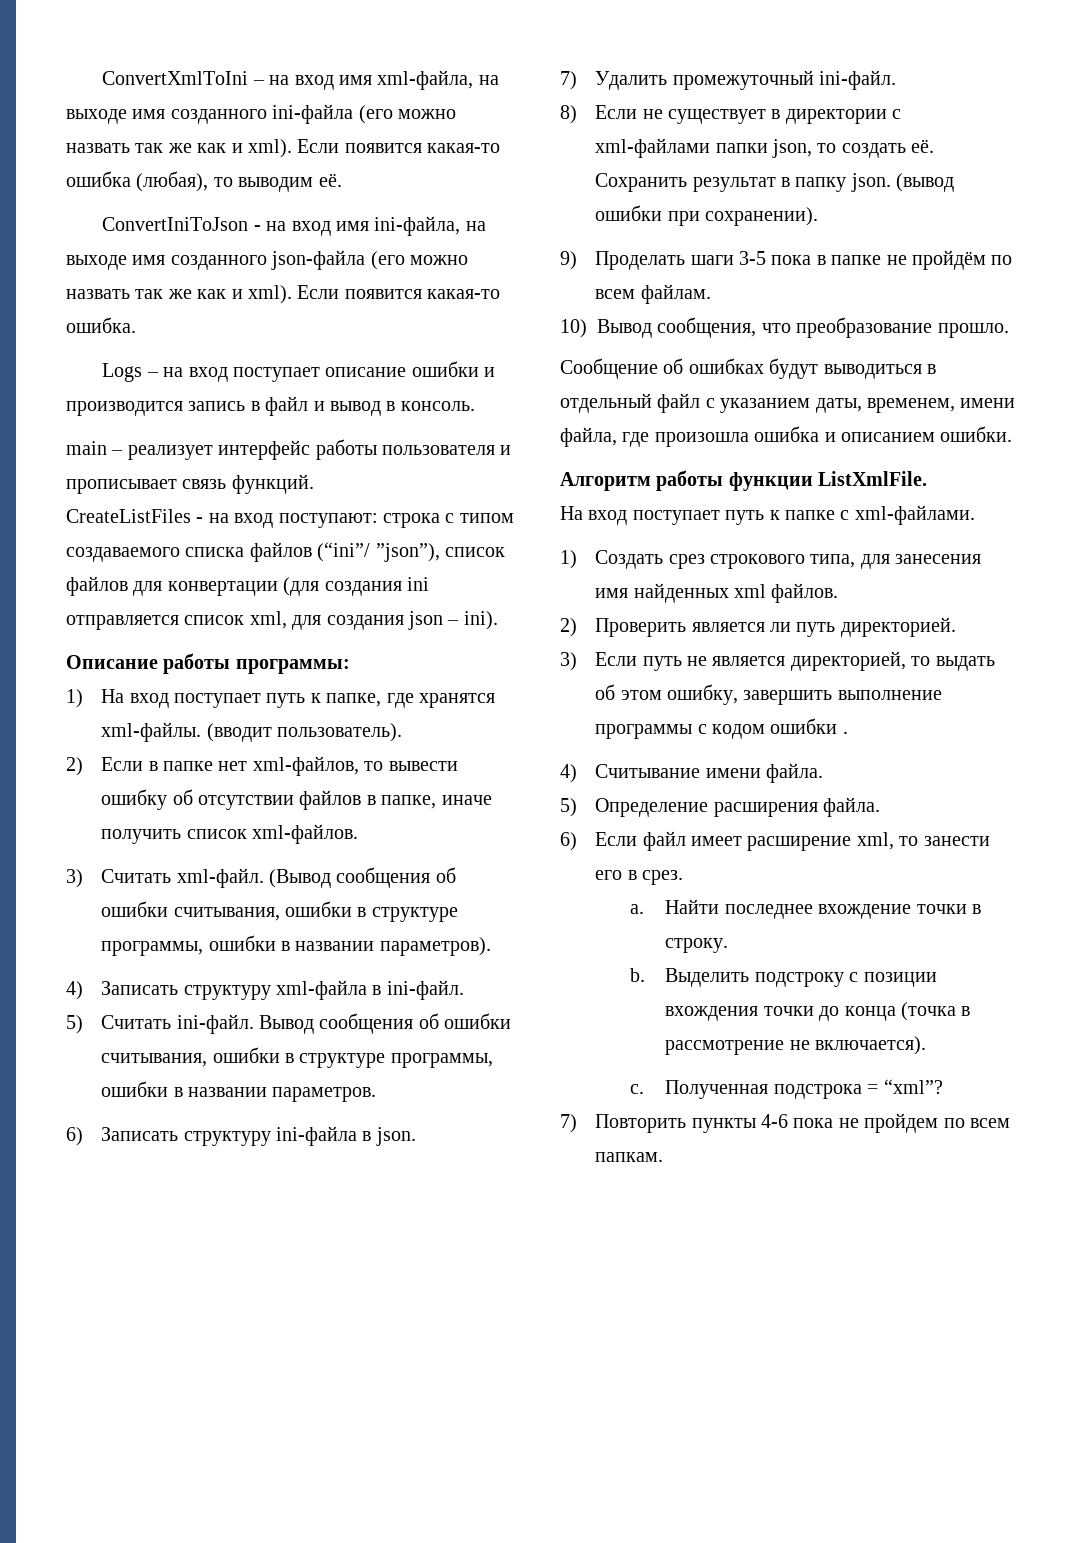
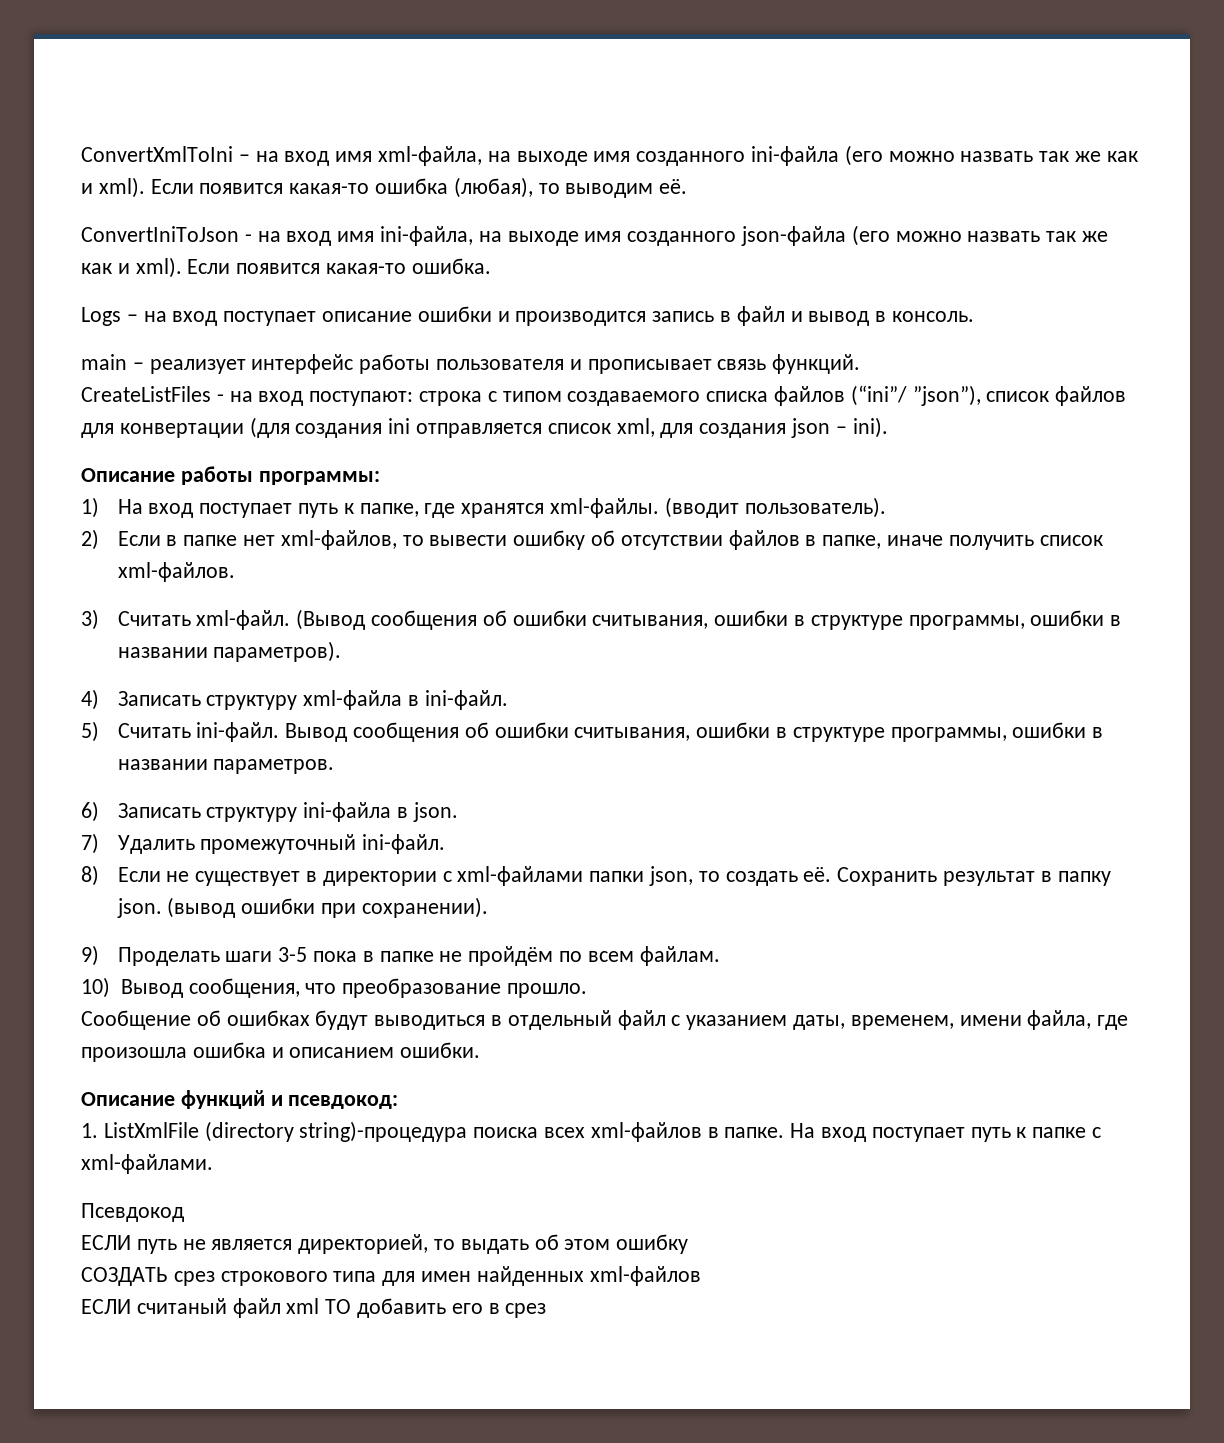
- Алгоритм работы функции ListXmlFile.
- На вход поступает путь к папке с xml-файлами.
+ Описание функций и псевдокод:
+ 1. ListXmlFile (directory string)-процедура поиска всех xml-файлов в папке. На вход поступает путь к папке с xml-файлами.
- 1) Создать срез строкового типа, для занесения имя найденных xml файлов.
- 2) Проверить является ли путь директорией.
- 3) Если путь не является директорией, то выдать об этом ошибку, завершить выполнение программы с кодом ошибки .
- 4) Считывание имени файла.
- 5) Определение расширения файла.
- 6) Если файл имеет расширение xml, то занести его в срез.
- a. Найти последнее вхождение точки в строку.
- b. Выделить подстроку с позиции вхождения точки до конца (точка в рассмотрение не включается).
- c. Полученная подстрока = “xml”?
- 7) Повторить пункты 4-6 пока не пройдем по всем папкам.
+ Псевдокод
+ ЕСЛИ путь не является директорией, то выдать об этом ошибку
+ СОЗДАТЬ срез строкового типа для имен найденных xml-файлов
+ ЕСЛИ считаный файл xml ТО добавить его в срез

